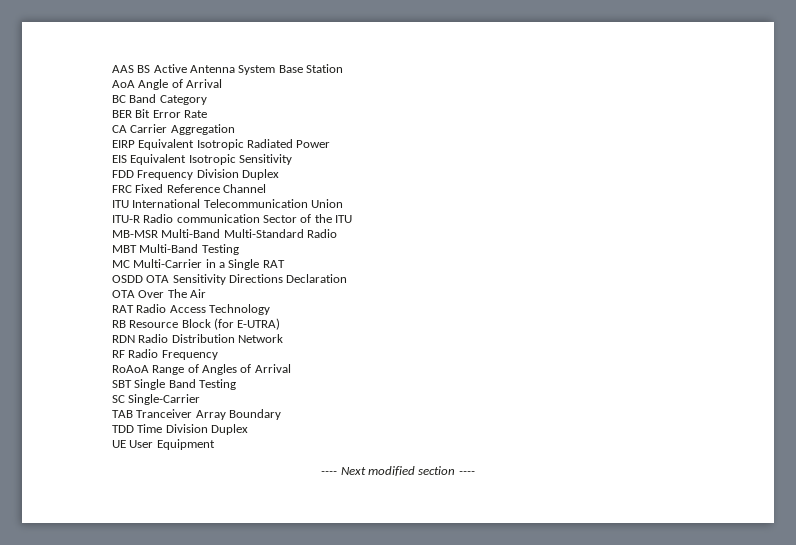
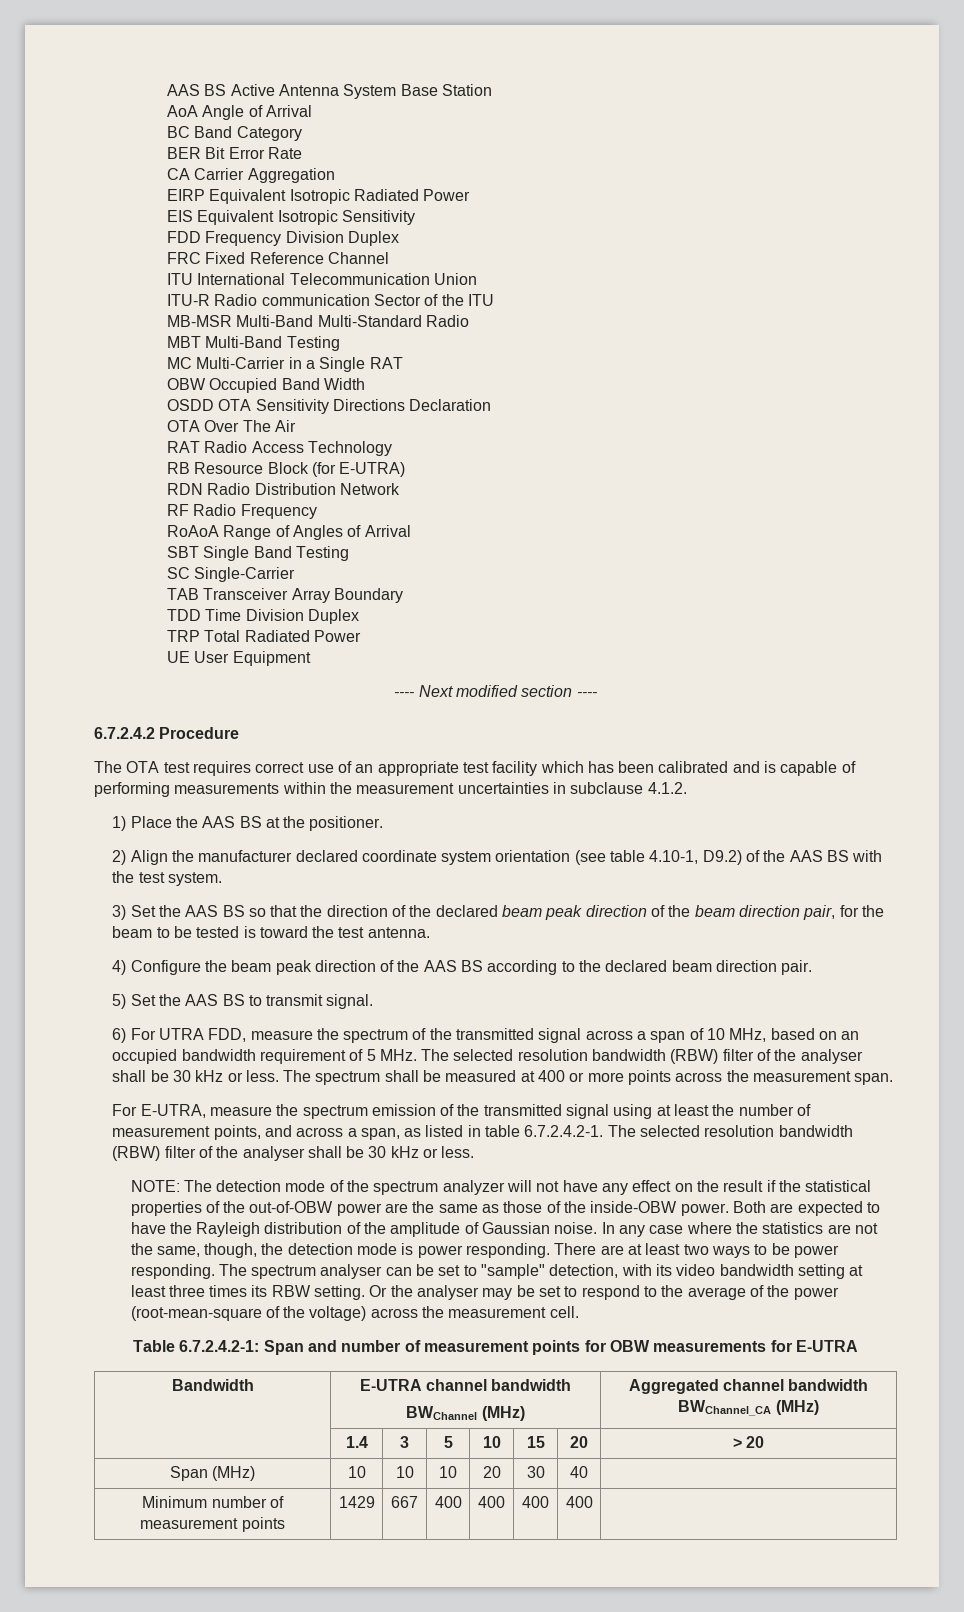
+ OBW Occupied Band Width
- TAB Tranceiver Array Boundary
+ TAB Transceiver Array Boundary
+ TRP Total Radiated Power
+ 6.7.2.4.2 Procedure
+ The OTA test requires correct use of an appropriate test facility which has been calibrated and is capable of performing measurements within the measurement uncertainties in subclause 4.1.2.
+ 1) Place the AAS BS at the positioner.
+ 2) Align the manufacturer declared coordinate system orientation (see table 4.10-1, D9.2) of the AAS BS with the test system.
+ 3) Set the AAS BS so that the direction of the declared beam peak direction of the beam direction pair, for the beam to be tested is toward the test antenna.
+ 4) Configure the beam peak direction of the AAS BS according to the declared beam direction pair.
+ 5) Set the AAS BS to transmit signal.
+ 6) For UTRA FDD, measure the spectrum of the transmitted signal across a span of 10 MHz, based on an occupied bandwidth requirement of 5 MHz. The selected resolution bandwidth (RBW) filter of the analyser shall be 30 kHz or less. The spectrum shall be measured at 400 or more points across the measurement span.
+ For E-UTRA, measure the spectrum emission of the transmitted signal using at least the number of measurement points, and across a span, as listed in table 6.7.2.4.2-1. The selected resolution bandwidth (RBW) filter of the analyser shall be 30 kHz or less.
+ NOTE: The detection mode of the spectrum analyzer will not have any effect on the result if the statistical properties of the out-of-OBW power are the same as those of the inside-OBW power. Both are expected to have the Rayleigh distribution of the amplitude of Gaussian noise. In any case where the statistics are not the same, though, the detection mode is power responding. There are at least two ways to be power responding. The spectrum analyser can be set to "sample" detection, with its video bandwidth setting at least three times its RBW setting. Or the analyser may be set to respond to the average of the power (root-mean-square of the voltage) across the measurement cell.
+ Table 6.7.2.4.2-1: Span and number of measurement points for OBW measurements for E-UTRA
+ Bandwidth | E-UTRA channel bandwidth
+ BWChannel (MHz) | Aggregated channel bandwidth BWChannel_CA (MHz)
+ | 1.4 | 3 | 5 | 10 | 15 | 20 | > 20
+ Span (MHz) | 10 | 10 | 10 | 20 | 30 | 40 |
+ Minimum number of measurement points | 1429 | 667 | 400 | 400 | 400 | 400 |

